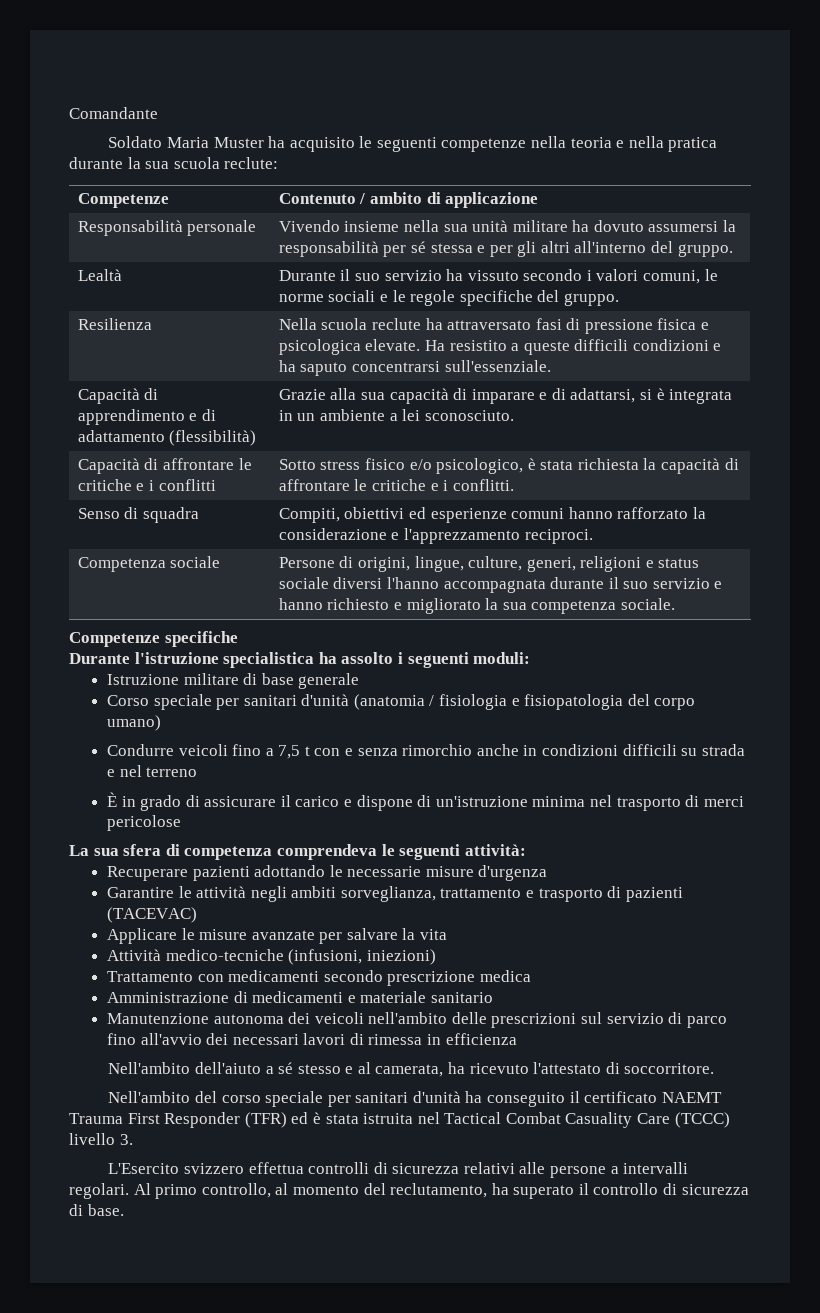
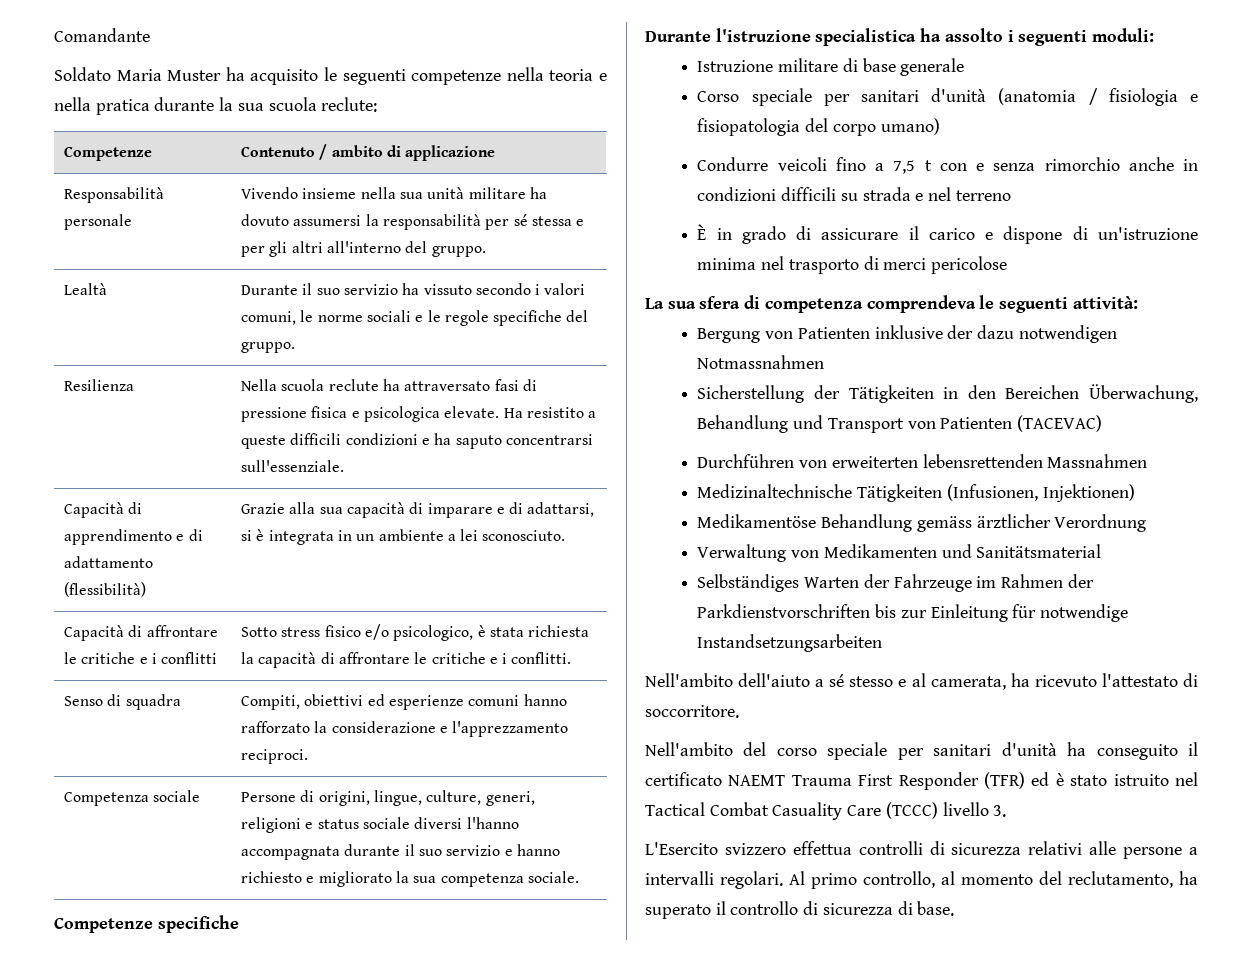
- Recuperare pazienti adottando le necessarie misure d'urgenza
- Garantire le attività negli ambiti sorveglianza, trattamento e trasporto di pazienti (TACEVAC)
- Applicare le misure avanzate per salvare la vita
- Attività medico-tecniche (infusioni, iniezioni)
- Trattamento con medicamenti secondo prescrizione medica
- Amministrazione di medicamenti e materiale sanitario
- Manutenzione autonoma dei veicoli nell'ambito delle prescrizioni sul servizio di parco fino all'avvio dei necessari lavori di rimessa in efficienza
+ Bergung von Patienten inklusive der dazu notwendigen Notmassnahmen
+ Sicherstellung der Tätigkeiten in den Bereichen Überwachung, Behandlung und Transport von Patienten (TACEVAC)
+ Durchführen von erweiterten lebensrettenden Massnahmen
+ Medizinaltechnische Tätigkeiten (Infusionen, Injektionen)
+ Medikamentöse Behandlung gemäss ärztlicher Verordnung
+ Verwaltung von Medikamenten und Sanitätsmaterial
+ Selbständiges Warten der Fahrzeuge im Rahmen der Parkdienstvorschriften bis zur Einleitung für notwendige Instandsetzungsarbeiten
- Nell'ambito del corso speciale per sanitari d'unità ha conseguito il certificato NAEMT Trauma First Responder (TFR) ed è stata istruita nel Tactical Combat Casuality Care (TCCC) livello 3.
+ Nell'ambito del corso speciale per sanitari d'unità ha conseguito il certificato NAEMT Trauma First Responder (TFR) ed è stato istruito nel Tactical Combat Casuality Care (TCCC) livello 3.

